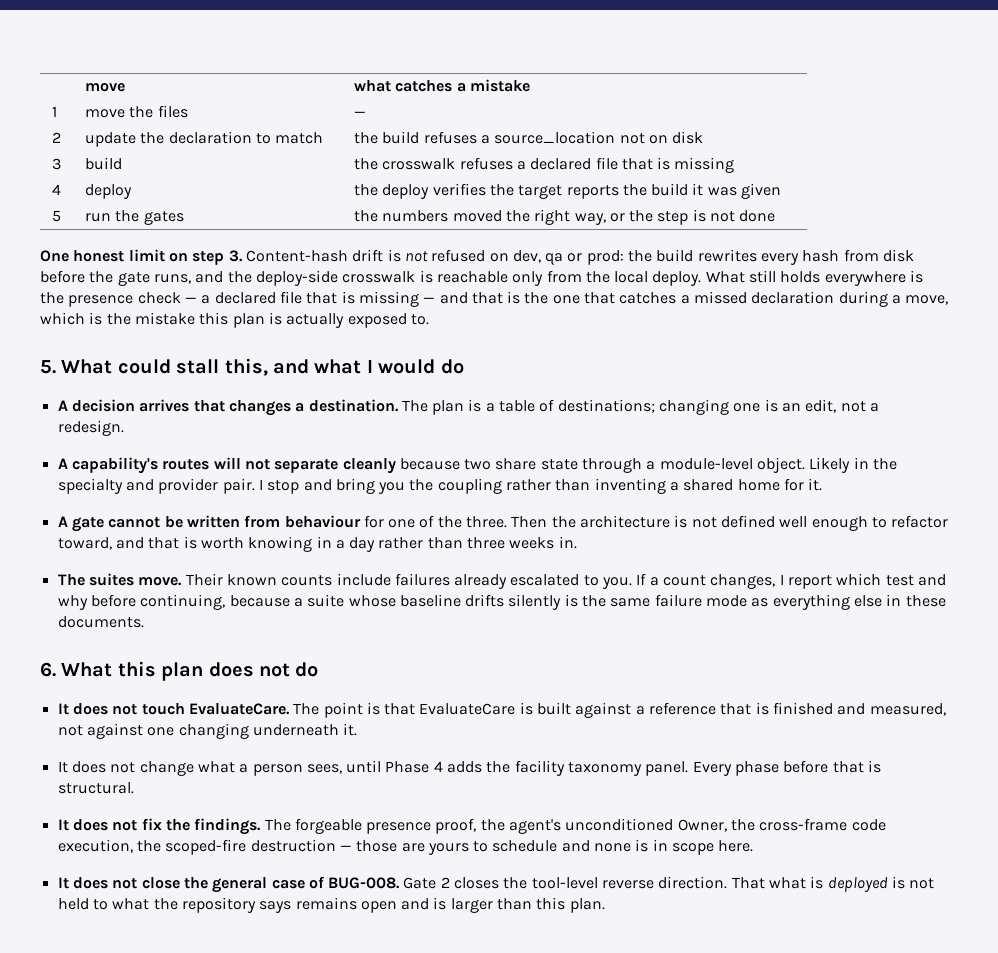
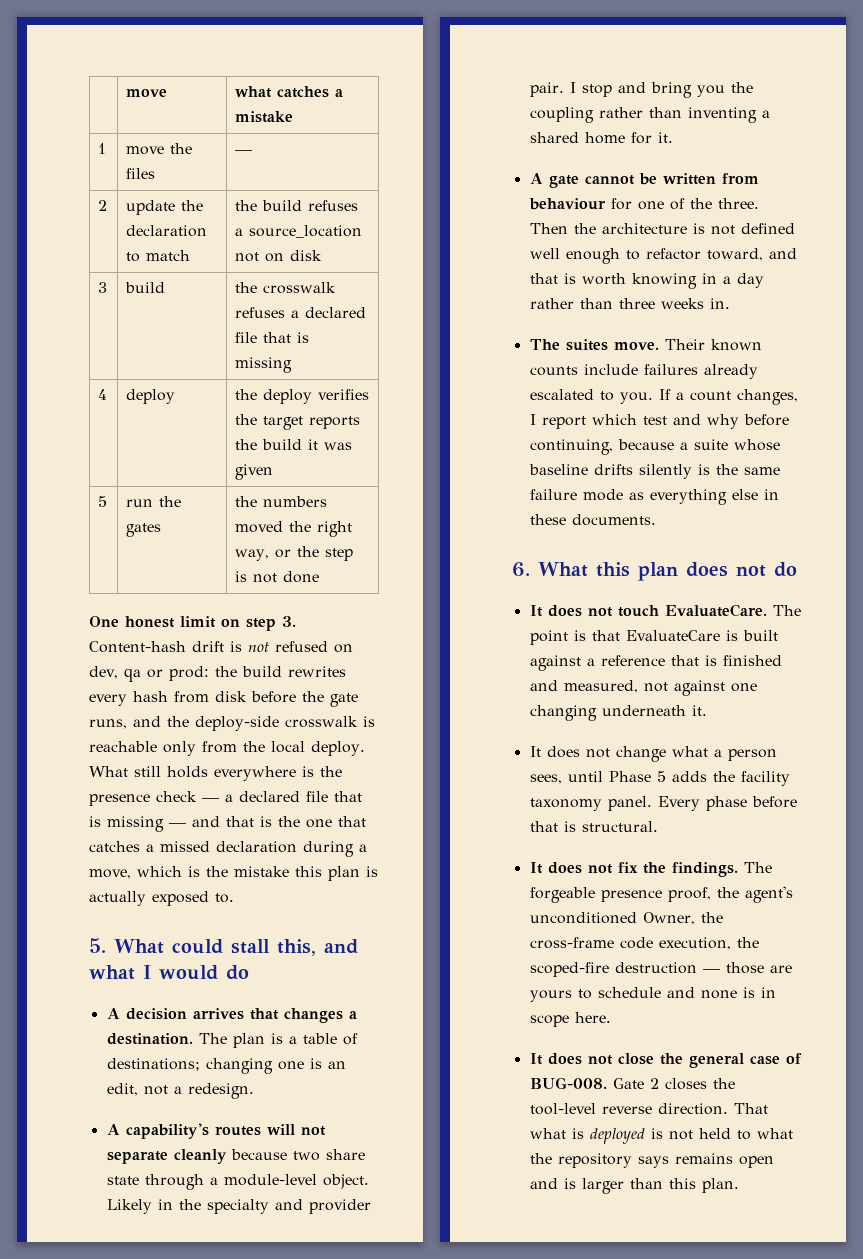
- It does not change what a person sees, until Phase 4 adds the facility taxonomy panel.
+ It does not change what a person sees, until Phase 5 adds the facility taxonomy panel.

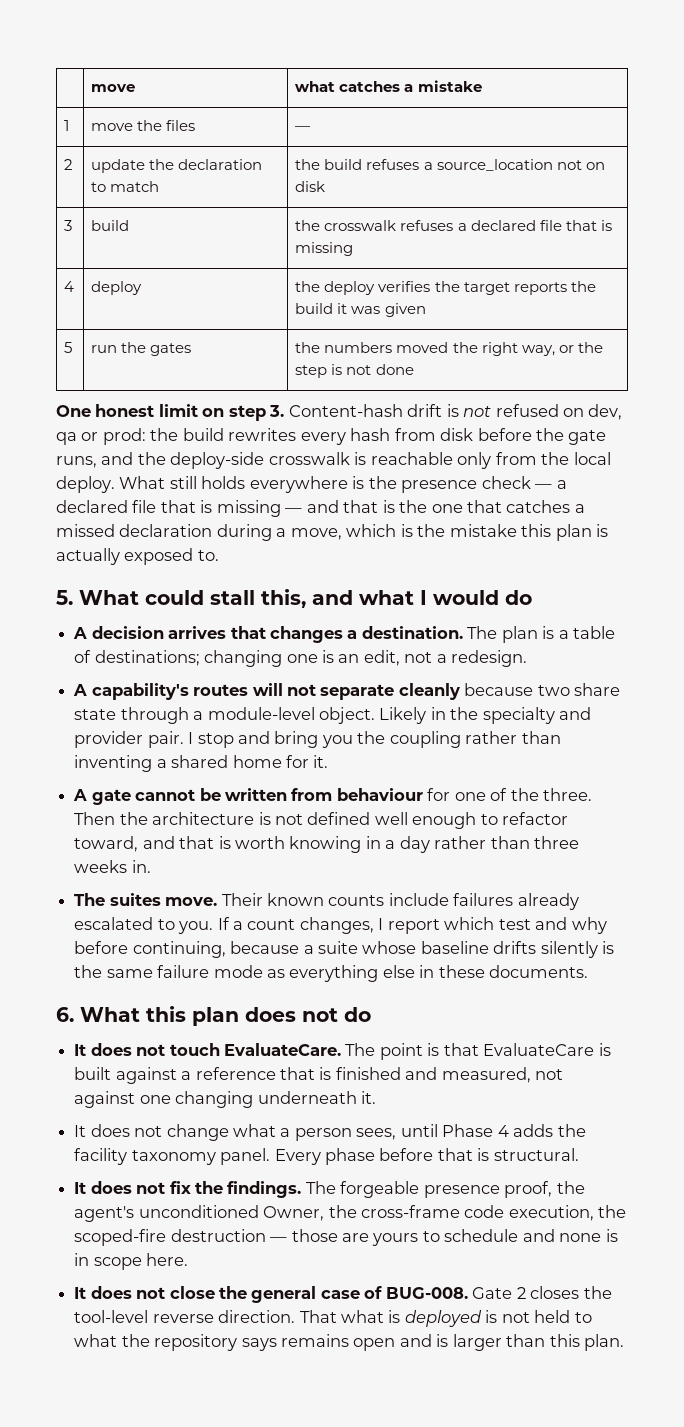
- It does not change what a person sees, until Phase 5 adds the facility taxonomy panel.
+ It does not change what a person sees, until Phase 4 adds the facility taxonomy panel.

